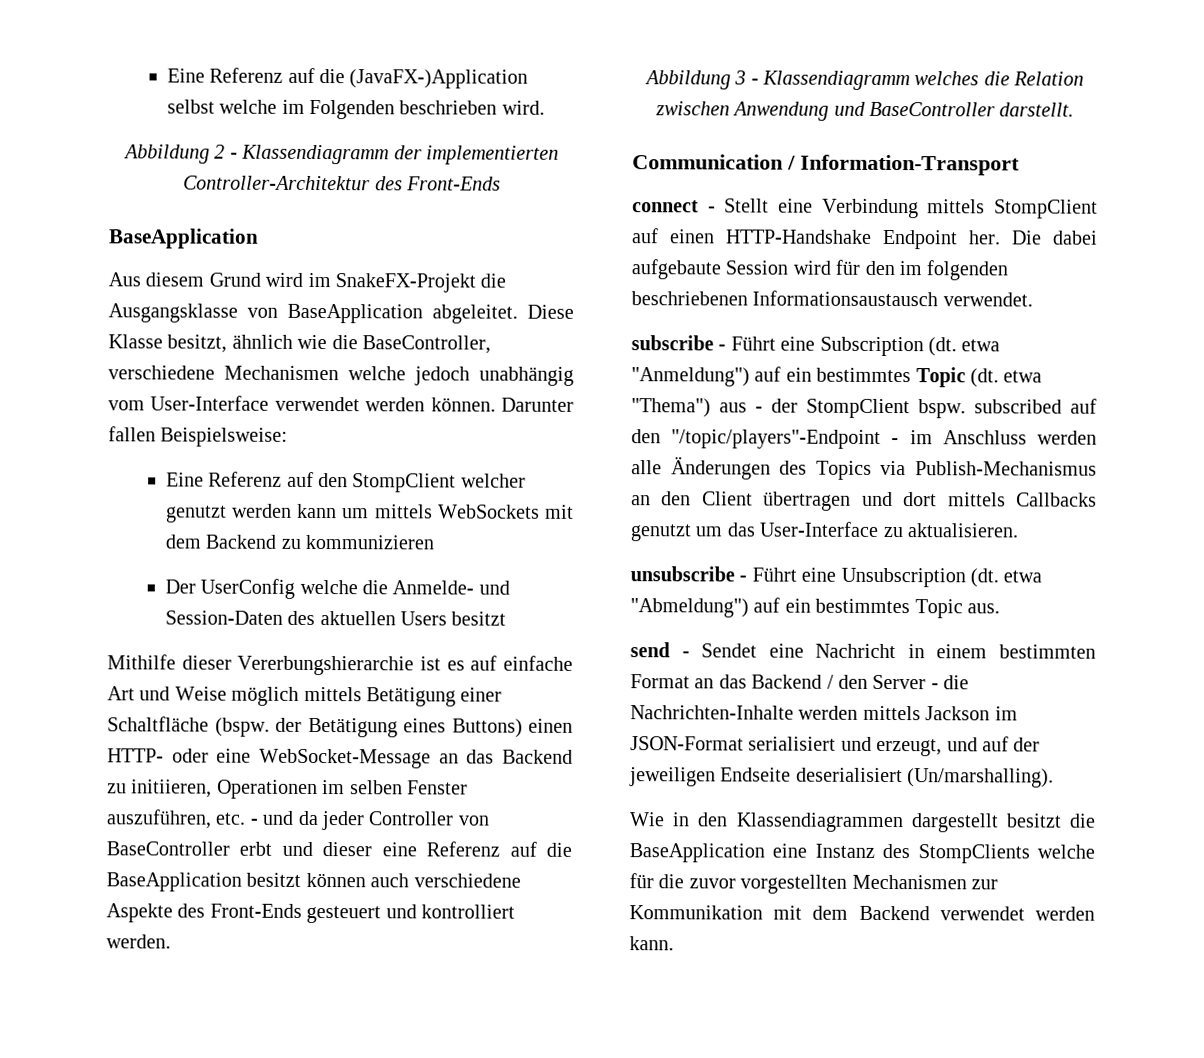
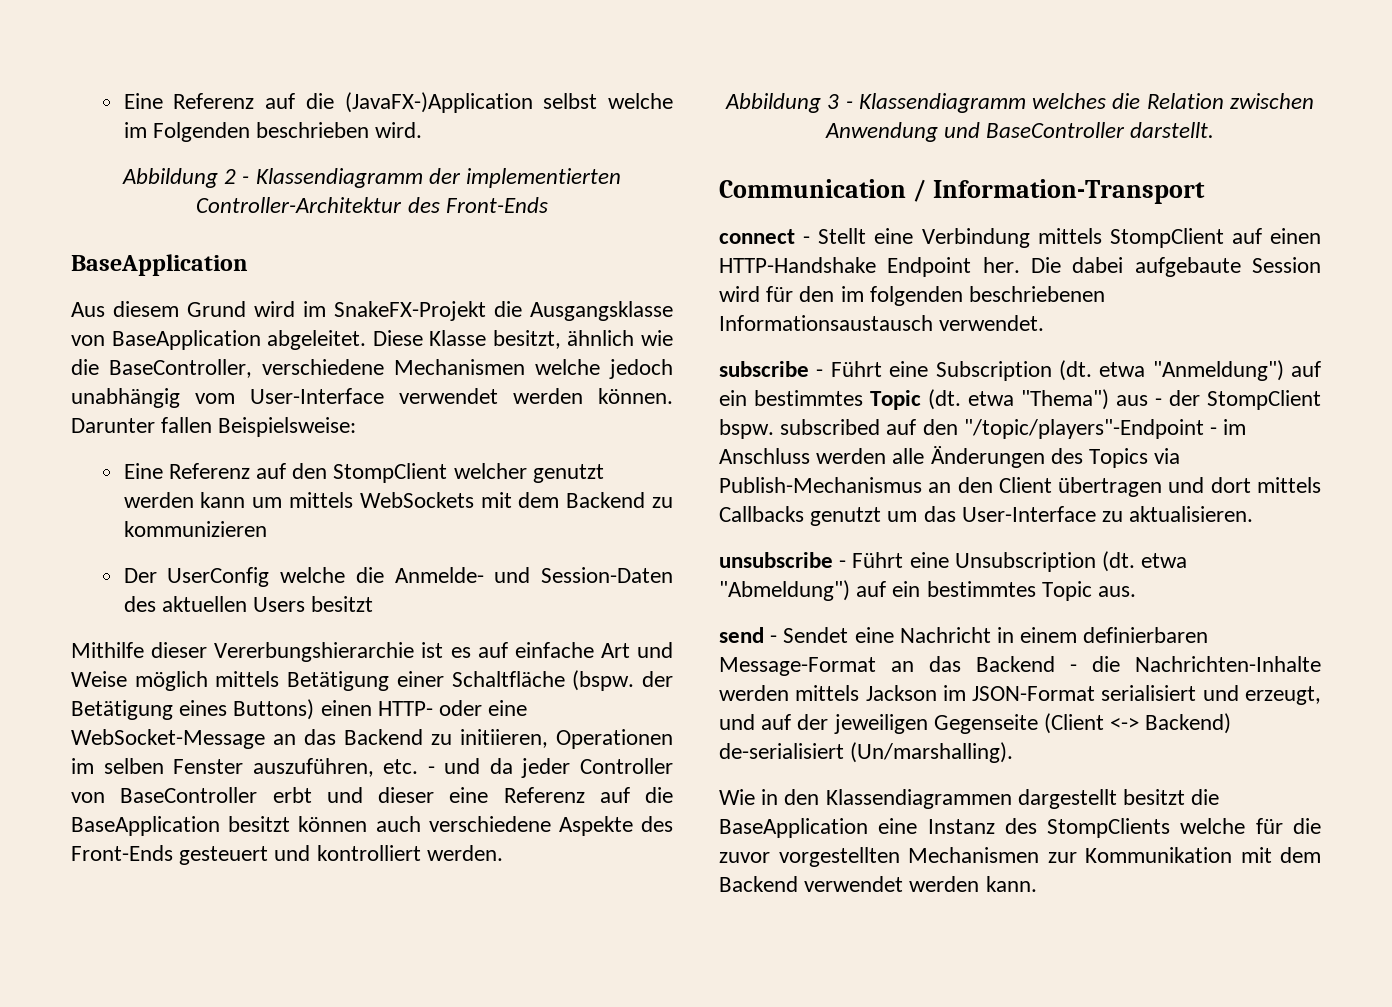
- send - Sendet eine Nachricht in einem bestimmten Format an das Backend / den Server - die Nachrichten-Inhalte werden mittels Jackson im JSON-Format serialisiert und erzeugt, und auf der jeweiligen Endseite deserialisiert (Un/marshalling).
+ send - Sendet eine Nachricht in einem definierbaren Message-Format an das Backend - die Nachrichten-Inhalte werden mittels Jackson im JSON-Format serialisiert und erzeugt, und auf der jeweiligen Gegenseite (Client <-> Backend) de-serialisiert (Un/marshalling).

